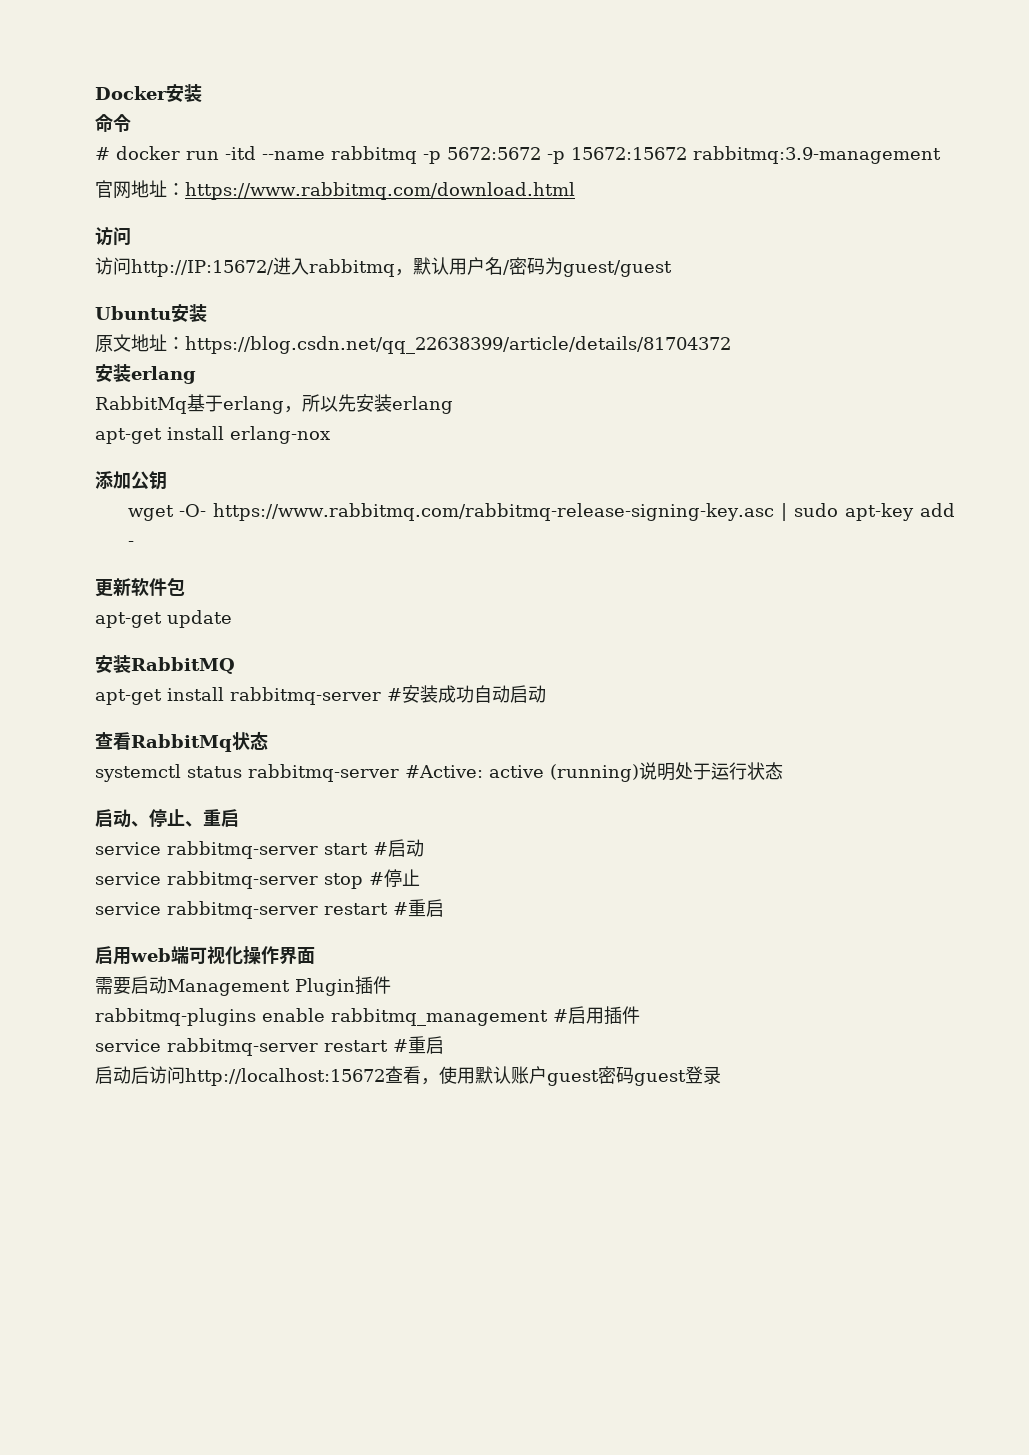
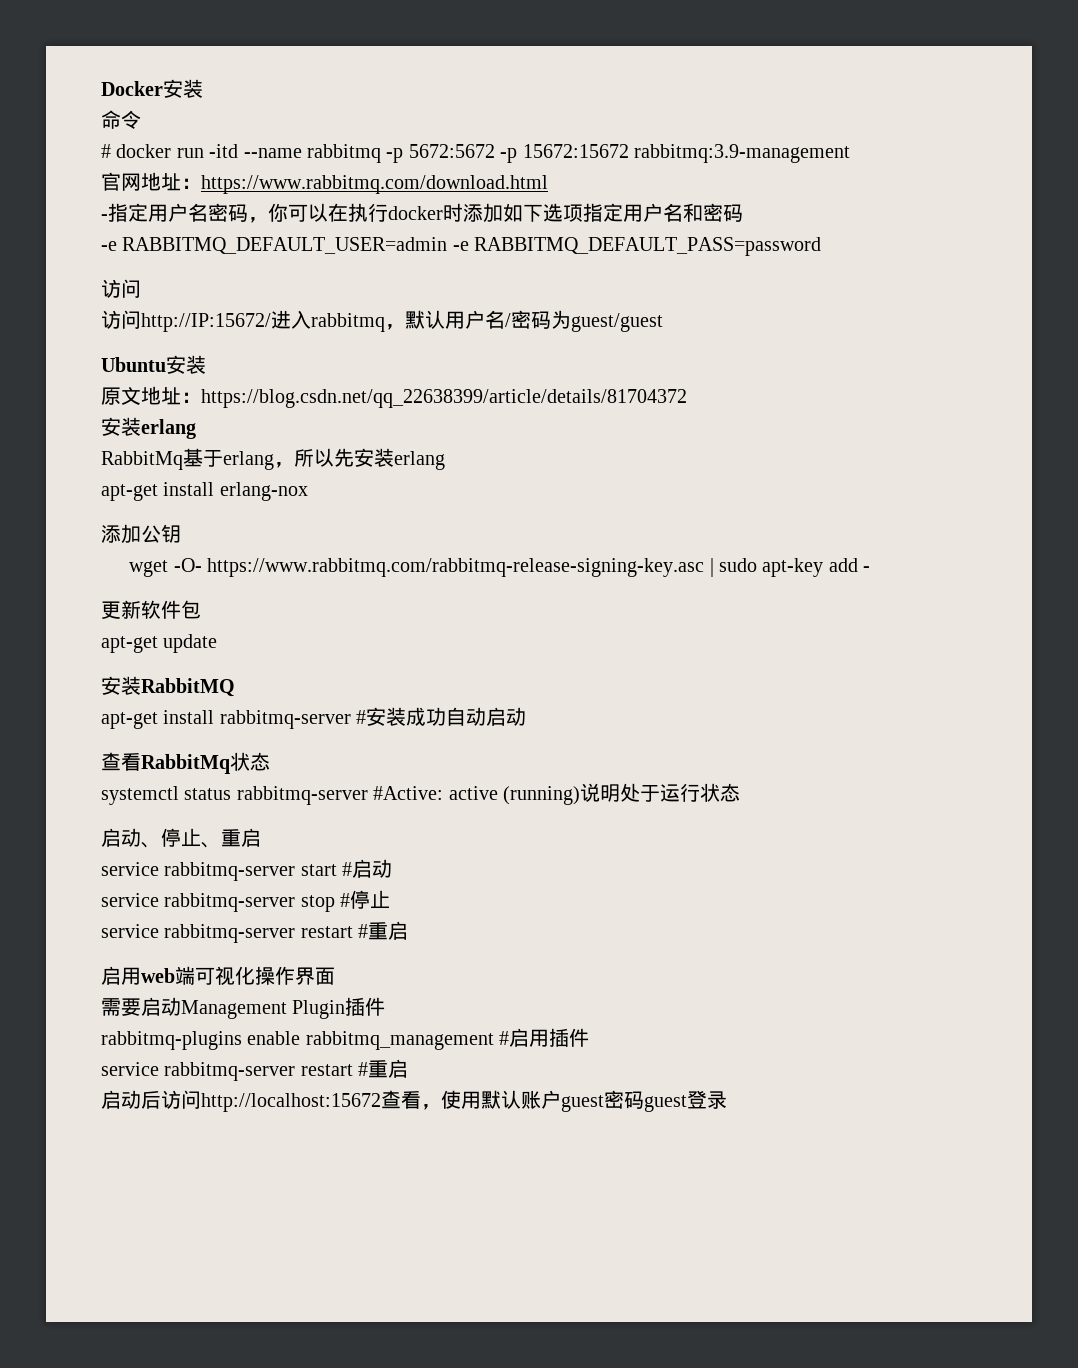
+ -指定用户名密码，你可以在执行docker时添加如下选项指定用户名和密码
+ -e RABBITMQ_DEFAULT_USER=admin -e RABBITMQ_DEFAULT_PASS=password

